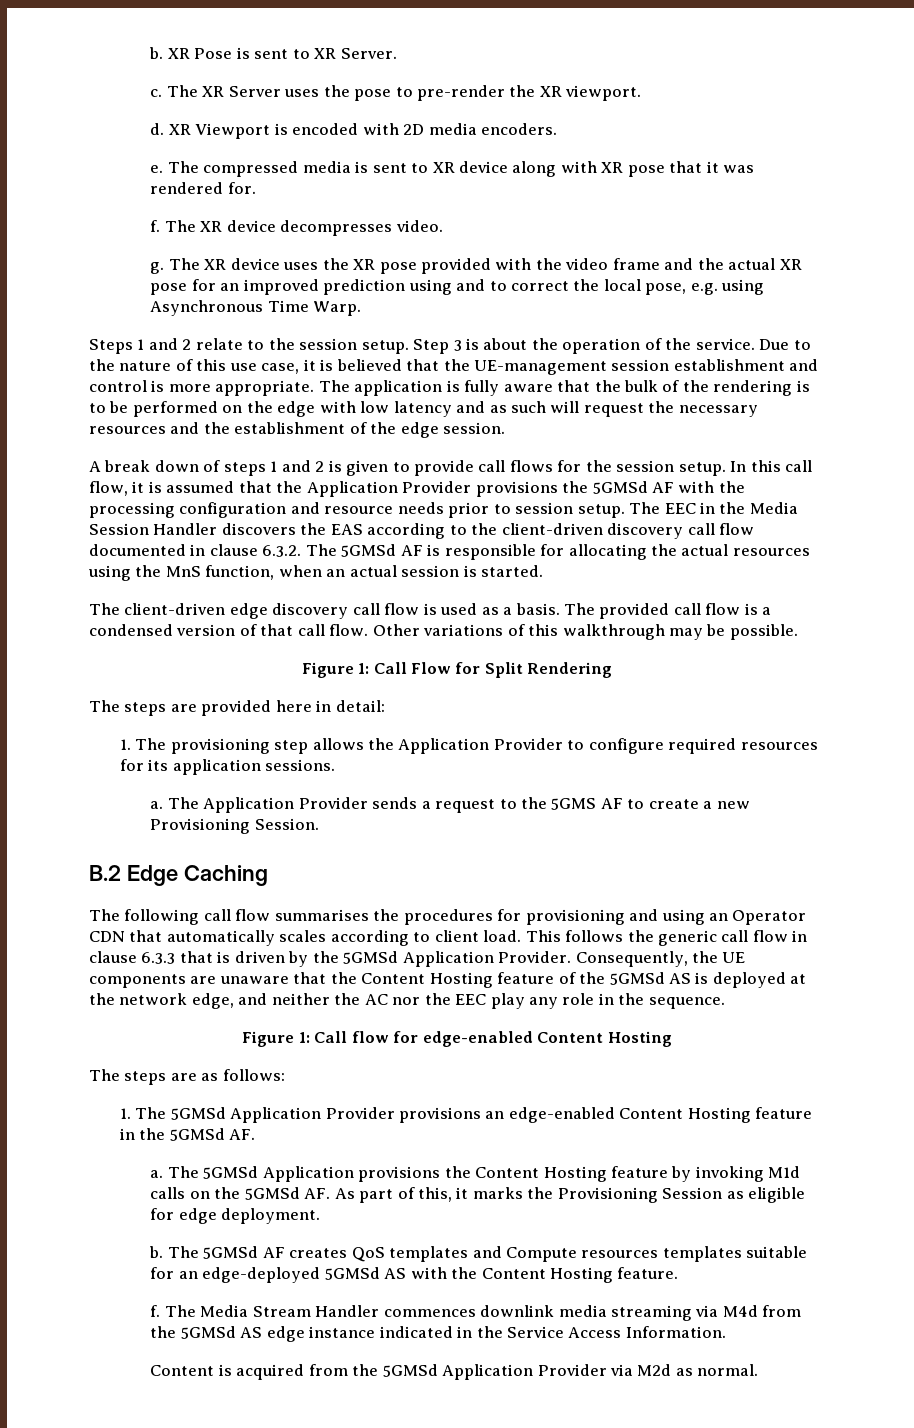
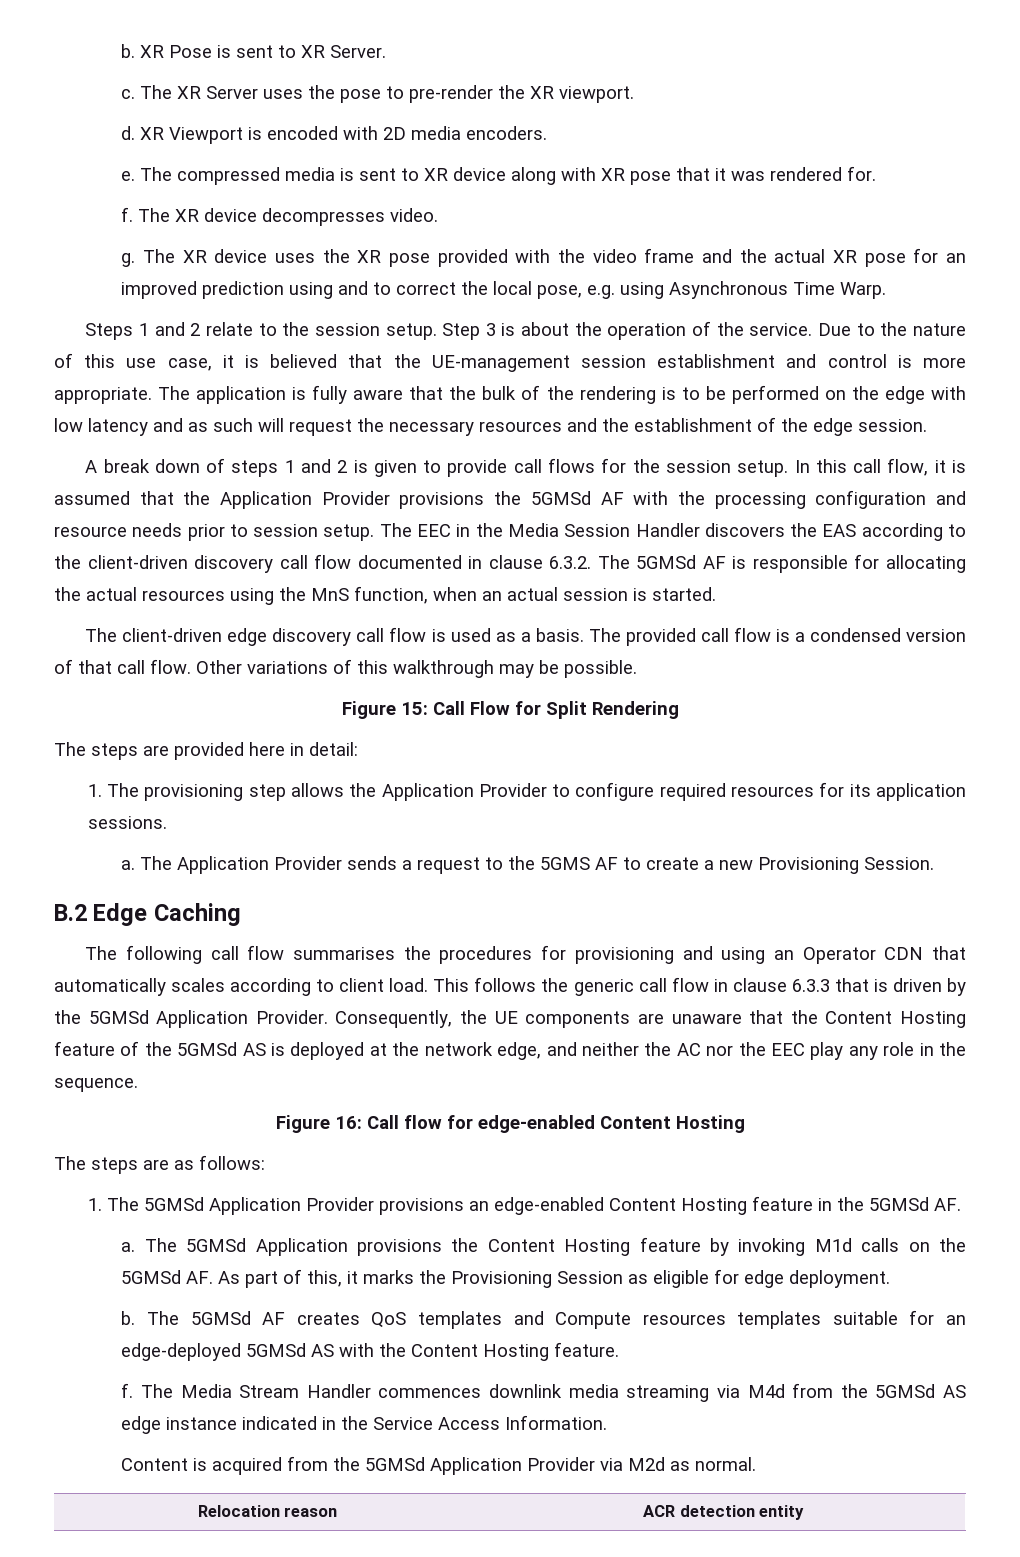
- Figure 1: Call Flow for Split Rendering
+ Figure 15: Call Flow for Split Rendering
- Figure 1: Call flow for edge-enabled Content Hosting
+ Figure 16: Call flow for edge-enabled Content Hosting
+ Relocation reason | ACR detection entity

